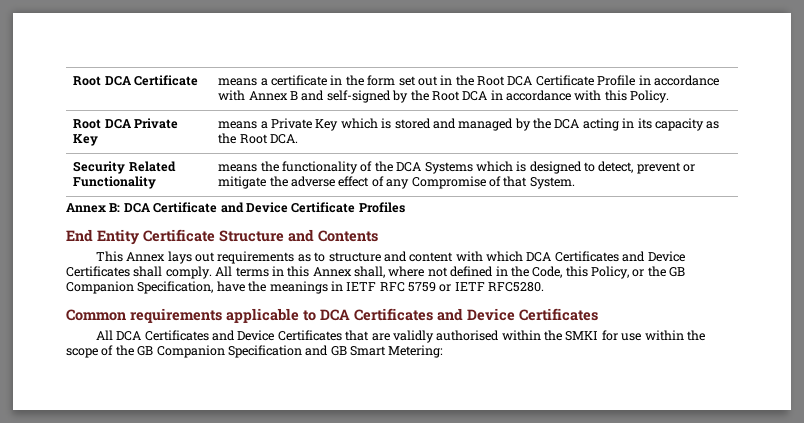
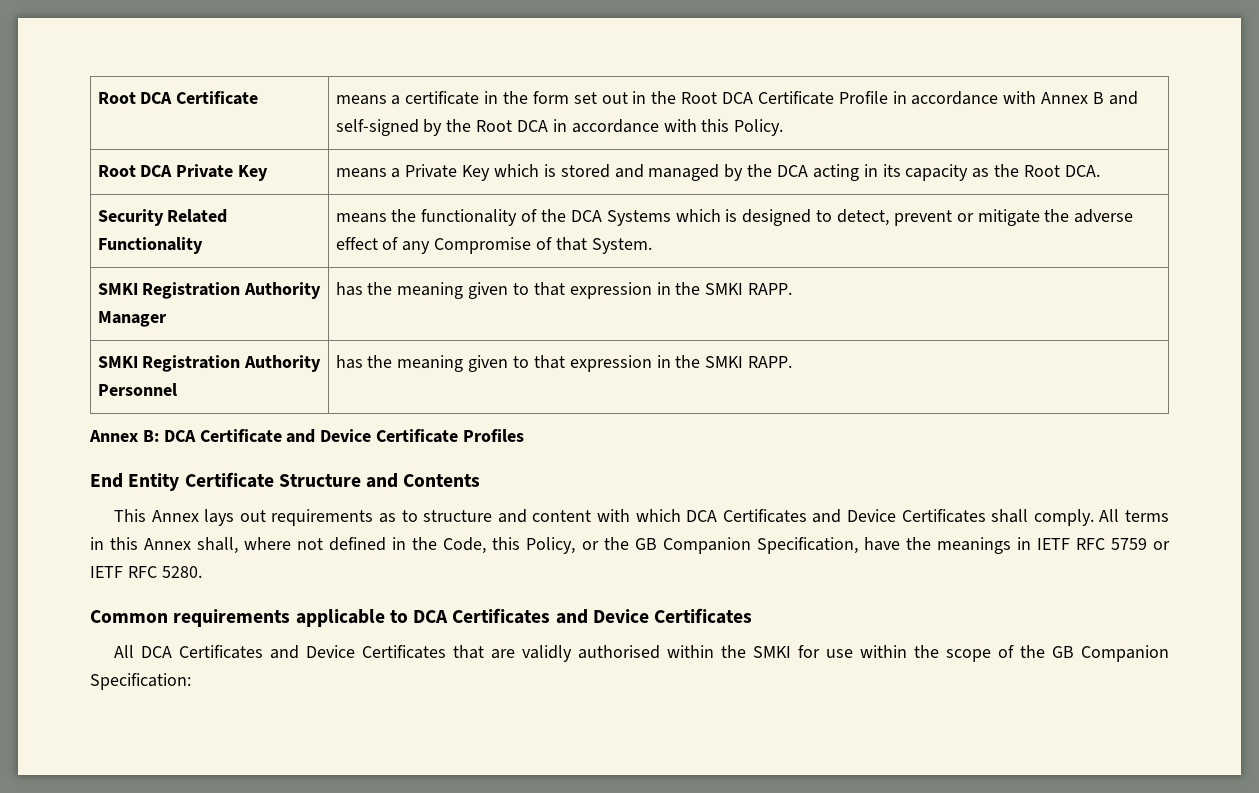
+ SMKI Registration Authority Manager | has the meaning given to that expression in the SMKI RAPP.
+ SMKI Registration Authority Personnel | has the meaning given to that expression in the SMKI RAPP.
- All terms in this Annex shall, where not defined in the Code, this Policy, or the GB Companion Specification, have the meanings in IETF RFC 5759 or IETF RFC5280.
+ All terms in this Annex shall, where not defined in the Code, this Policy, or the GB Companion Specification, have the meanings in IETF RFC 5759 or IETF RFC 5280.
- All DCA Certificates and Device Certificates that are validly authorised within the SMKI for use within the scope of the GB Companion Specification and GB Smart Metering:
+ All DCA Certificates and Device Certificates that are validly authorised within the SMKI for use within the scope of the GB Companion Specification:

